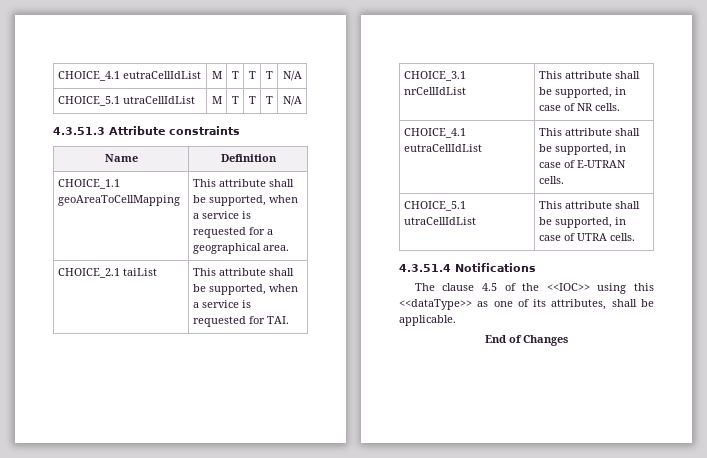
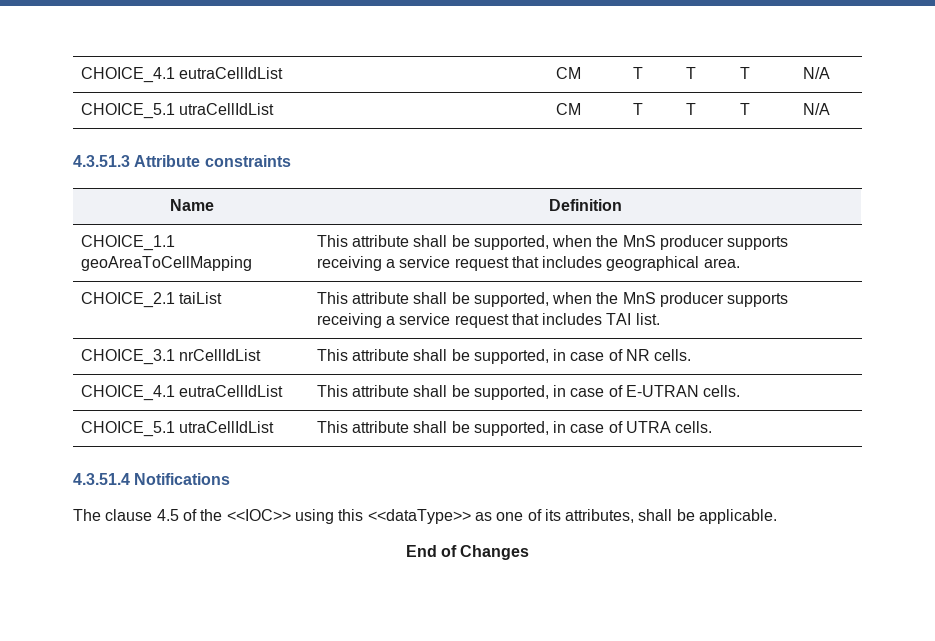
- CHOICE_4.1 eutraCellIdList | M | T | T | T | N/A
+ CHOICE_4.1 eutraCellIdList | CM | T | T | T | N/A
- CHOICE_5.1 utraCellIdList | M | T | T | T | N/A
+ CHOICE_5.1 utraCellIdList | CM | T | T | T | N/A
- CHOICE_1.1 geoAreaToCellMapping | This attribute shall be supported, when a service is requested for a geographical area.
+ CHOICE_1.1 geoAreaToCellMapping | This attribute shall be supported, when the MnS producer supports receiving a service request that includes geographical area.
- CHOICE_2.1 taiList | This attribute shall be supported, when a service is requested for TAI.
+ CHOICE_2.1 taiList | This attribute shall be supported, when the MnS producer supports receiving a service request that includes TAI list.

